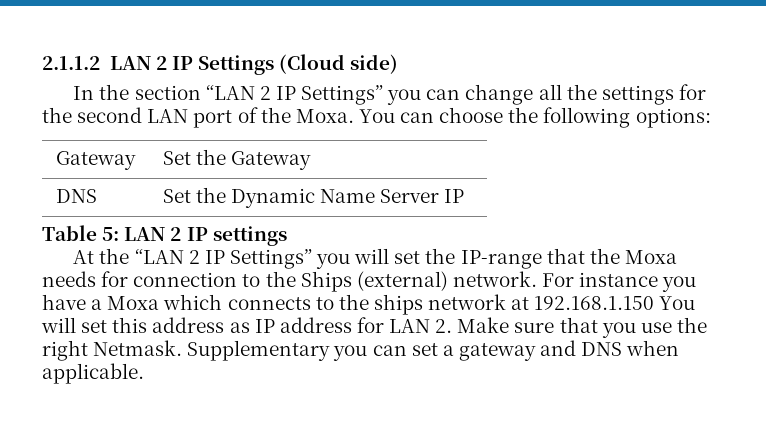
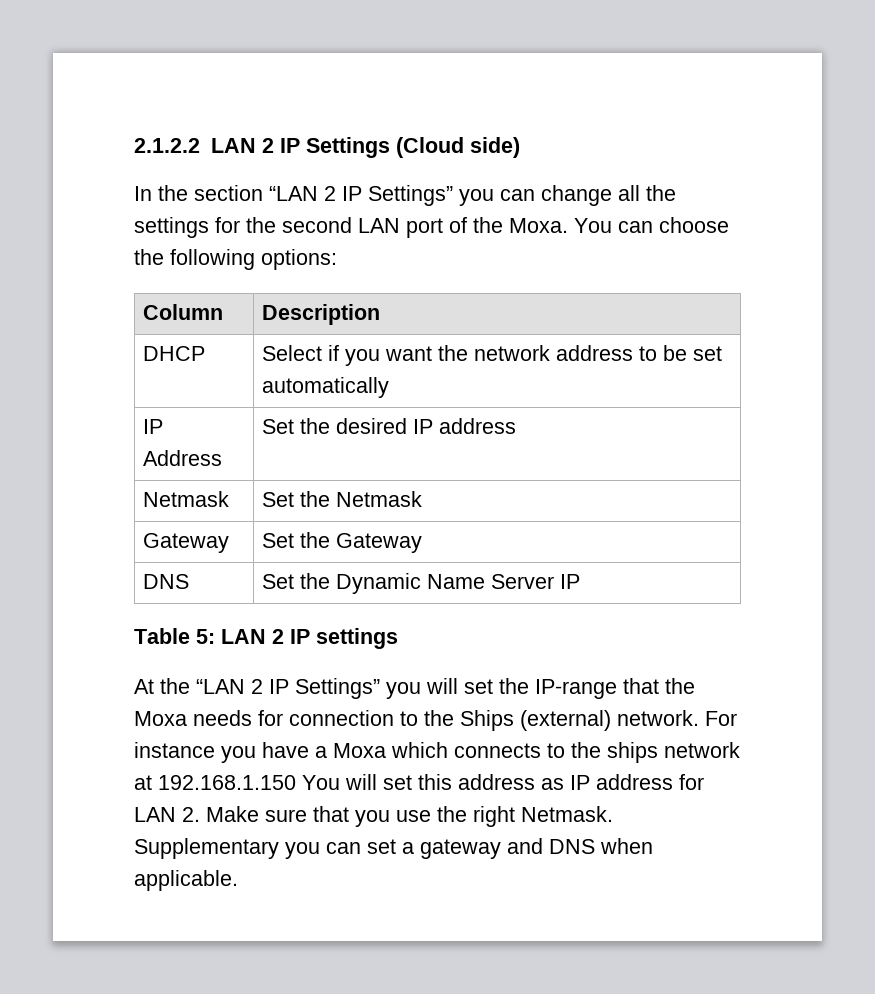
- 2.1.1.2 LAN 2 IP Settings (Cloud side)
+ 2.1.2.2 LAN 2 IP Settings (Cloud side)
+ Column | Description
+ DHCP | Select if you want the network address to be set automatically
+ IP Address | Set the desired IP address
+ Netmask | Set the Netmask

